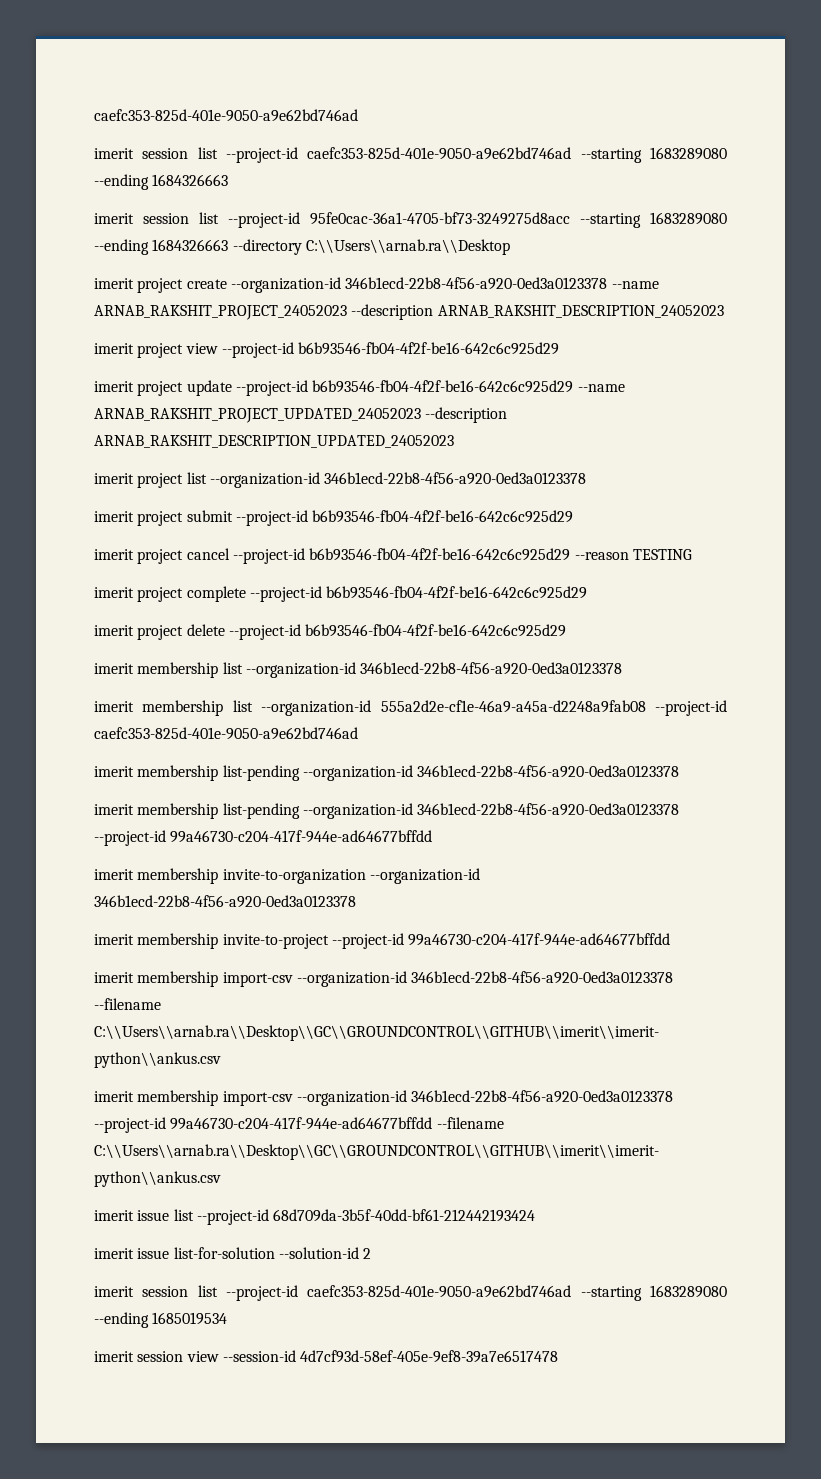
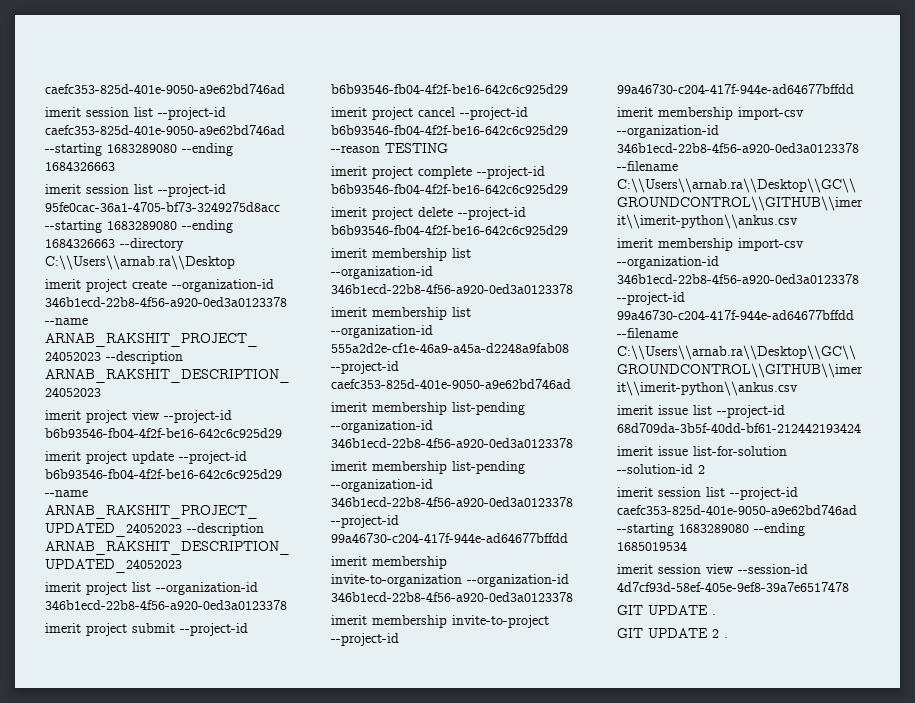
+ GIT UPDATE .
+ GIT UPDATE 2 .

